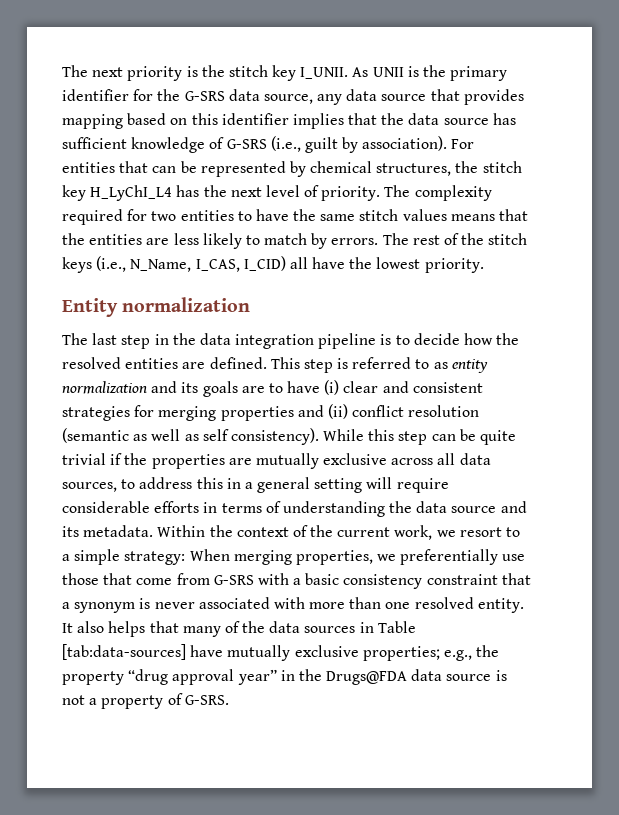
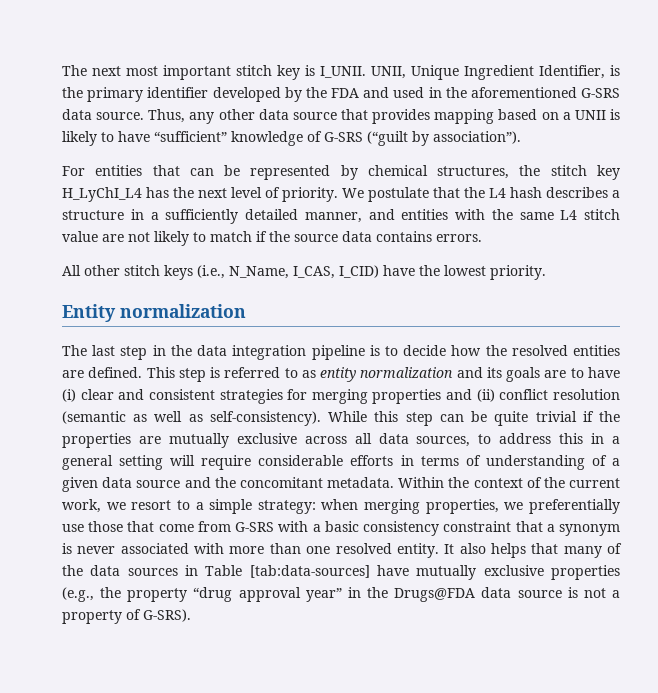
- The next priority is the stitch key I_UNII. As UNII is the primary identifier for the G-SRS data source, any data source that provides mapping based on this identifier implies that the data source has sufficient knowledge of G-SRS (i.e., guilt by association). For entities that can be represented by chemical structures, the stitch key H_LyChI_L4 has the next level of priority.
+ The next most important stitch key is I_UNII. UNII, Unique Ingredient Identifier, is the primary identifier developed by the FDA and used in the aforementioned G-SRS data source. Thus, any other data source that provides mapping based on a UNII is likely to have “sufficient” knowledge of G-SRS (“guilt by association”).
+ For entities that can be represented by chemical structures, the stitch key H_LyChI_L4 has the next level of priority.
- The complexity required for two entities to have the same stitch values means that the entities are less likely to match by errors. The rest of the stitch keys (i.e., N_Name, I_CAS, I_CID) all have the lowest priority.
+ We postulate that the L4 hash describes a structure in a sufficiently detailed manner, and entities with the same L4 stitch value are not likely to match if the source data contains errors.
+ All other stitch keys (i.e., N_Name, I_CAS, I_CID) have the lowest priority.
- This step is referred to as entity normalization and its goals are to have (i) clear and consistent strategies for merging properties and (ii) conflict resolution (semantic as well as self consistency).
+ This step is referred to as entity normalization and its goals are to have (i) clear and consistent strategies for merging properties and (ii) conflict resolution (semantic as well as self-consistency).
- While this step can be quite trivial if the properties are mutually exclusive across all data sources, to address this in a general setting will require considerable efforts in terms of understanding the data source and its metadata.
+ While this step can be quite trivial if the properties are mutually exclusive across all data sources, to address this in a general setting will require considerable efforts in terms of understanding of a given data source and the concomitant metadata.
- Within the context of the current work, we resort to a simple strategy: When merging properties, we preferentially use those that come from G-SRS with a basic consistency constraint that a synonym is never associated with more than one resolved entity.
+ Within the context of the current work, we resort to a simple strategy: when merging properties, we preferentially use those that come from G-SRS with a basic consistency constraint that a synonym is never associated with more than one resolved entity.
- It also helps that many of the data sources in Table [tab:data-sources] have mutually exclusive properties; e.g., the property “drug approval year” in the Drugs@FDA data source is not a property of G-SRS.
+ It also helps that many of the data sources in Table [tab:data-sources] have mutually exclusive properties (e.g., the property “drug approval year” in the Drugs@FDA data source is not a property of G-SRS).

